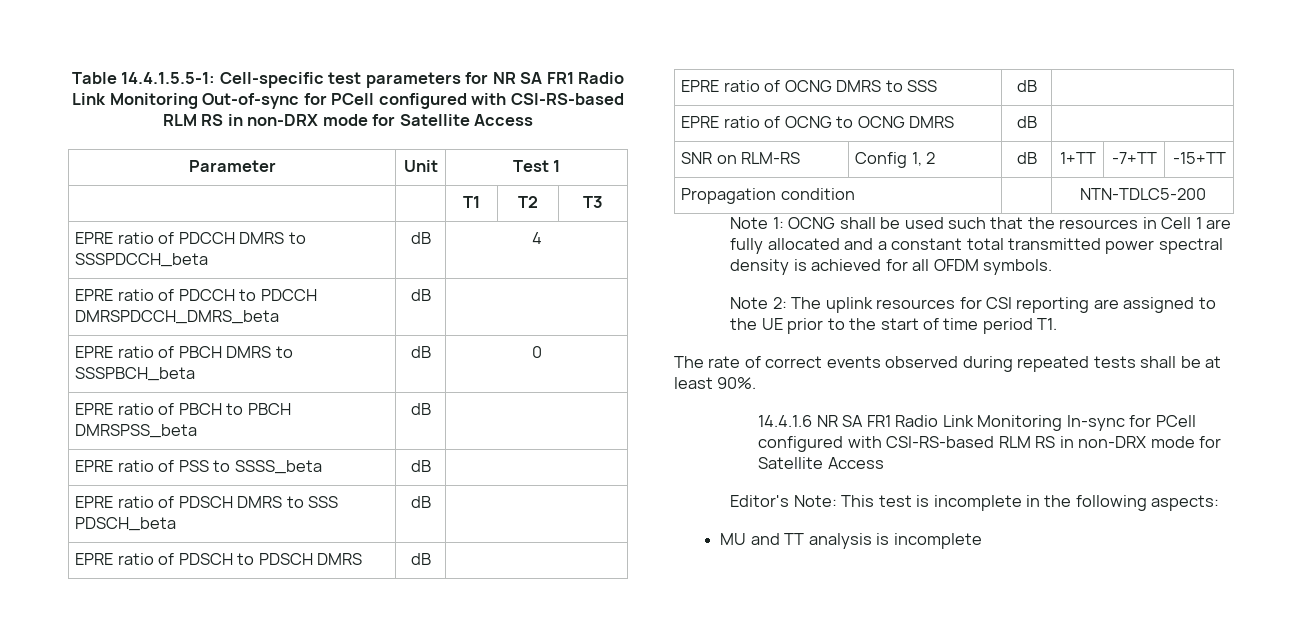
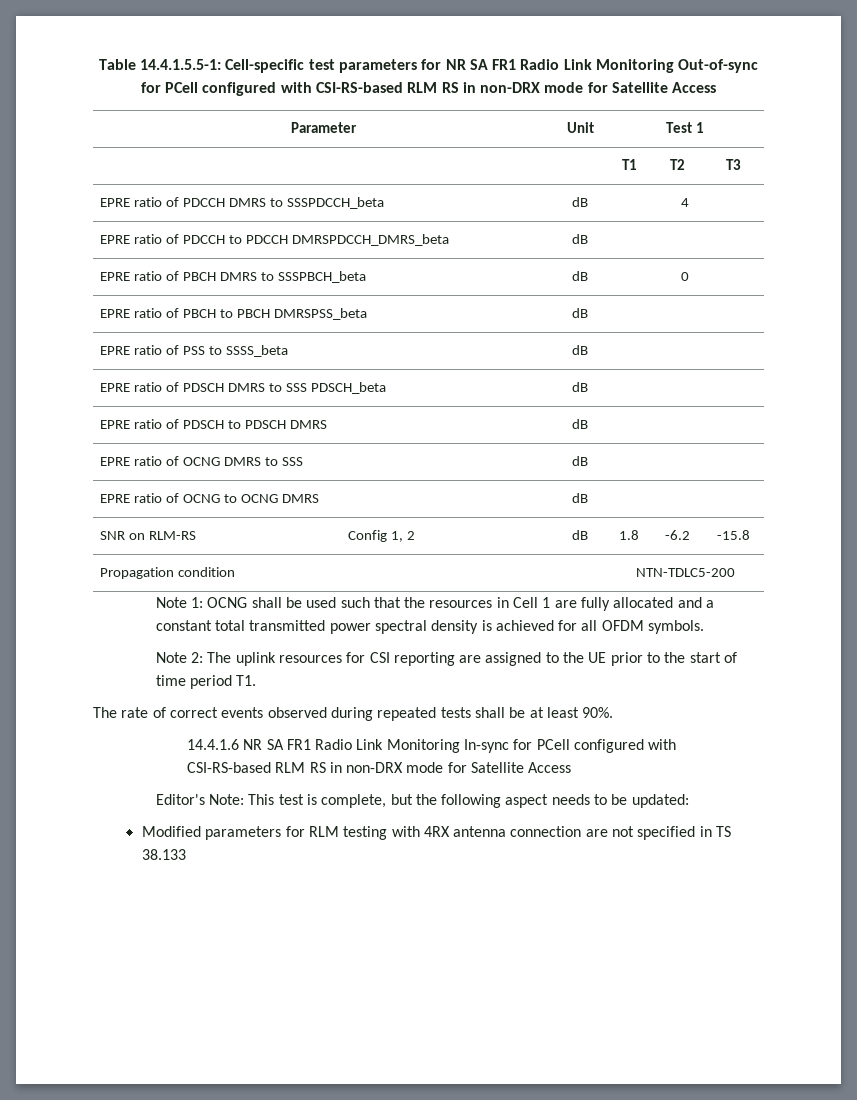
- SNR on RLM-RS | Config 1, 2 | dB | 1+TT | -7+TT | -15+TT
+ SNR on RLM-RS | Config 1, 2 | dB | 1.8 | -6.2 | -15.8
- Editor's Note: This test is incomplete in the following aspects:
- MU and TT analysis is incomplete
+ Editor's Note: This test is complete, but the following aspect needs to be updated:
+ Modified parameters for RLM testing with 4RX antenna connection are not specified in TS 38.133

